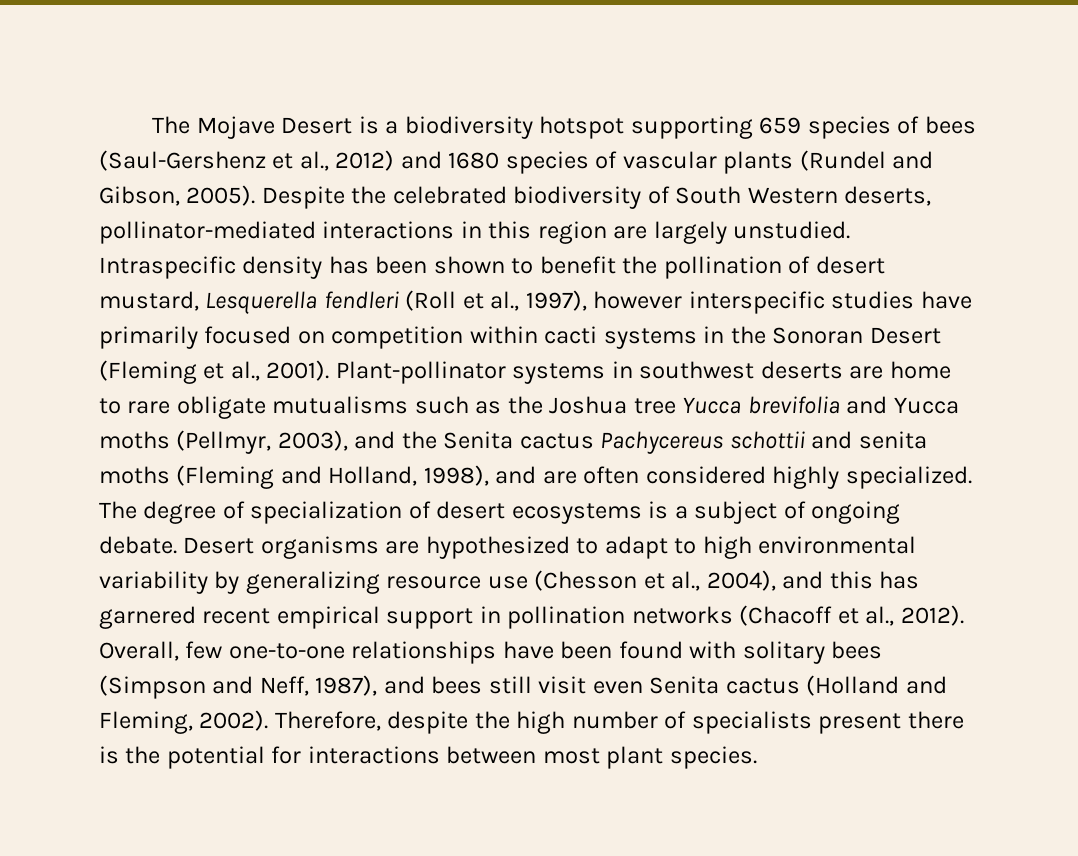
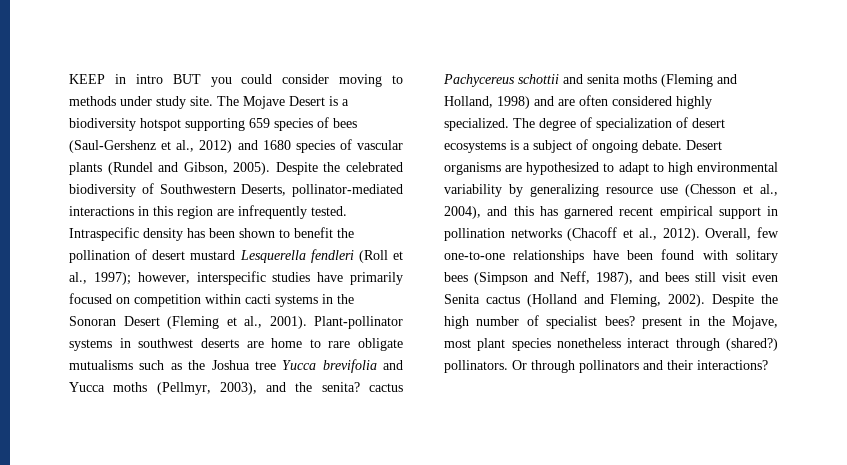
+ KEEP in intro BUT you could consider moving to methods under study site.
- Despite the celebrated biodiversity of South Western deserts, pollinator-mediated interactions in this region are largely unstudied.
+ Despite the celebrated biodiversity of Southwestern Deserts, pollinator-mediated interactions in this region are infrequently tested.
- Intraspecific density has been shown to benefit the pollination of desert mustard, Lesquerella fendleri (Roll et al., 1997), however interspecific studies have primarily focused on competition within cacti systems in the Sonoran Desert (Fleming et al., 2001).
+ Intraspecific density has been shown to benefit the pollination of desert mustard Lesquerella fendleri (Roll et al., 1997); however, interspecific studies have primarily focused on competition within cacti systems in the Sonoran Desert (Fleming et al., 2001).
- Plant-pollinator systems in southwest deserts are home to rare obligate mutualisms such as the Joshua tree Yucca brevifolia and Yucca moths (Pellmyr, 2003), and the Senita cactus Pachycereus schottii and senita moths (Fleming and Holland, 1998), and are often considered highly specialized.
+ Plant-pollinator systems in southwest deserts are home to rare obligate mutualisms such as the Joshua tree Yucca brevifolia and Yucca moths (Pellmyr, 2003), and the senita? cactus Pachycereus schottii and senita moths (Fleming and Holland, 1998) and are often considered highly specialized.
- Therefore, despite the high number of specialists present there is the potential for interactions between most plant species.
+ Despite the high number of specialist bees? present in the Mojave, most plant species nonetheless interact through (shared?) pollinators. Or through pollinators and their interactions?

